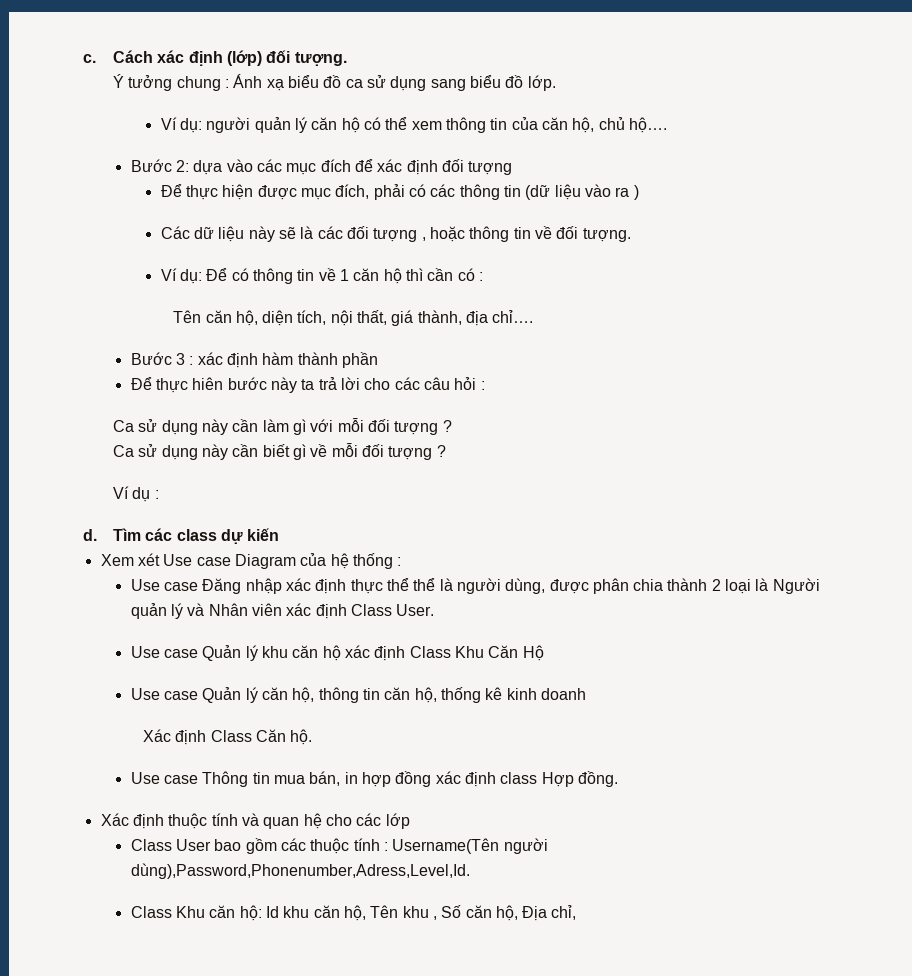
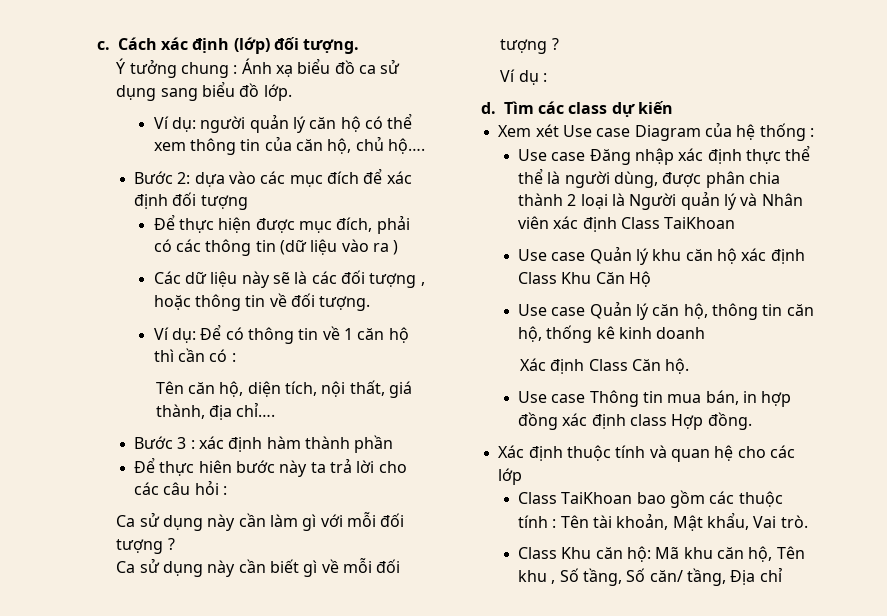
- Use case Đăng nhập xác định thực thể thể là người dùng, được phân chia thành 2 loại là Người quản lý và Nhân viên xác định Class User.
+ Use case Đăng nhập xác định thực thể thể là người dùng, được phân chia thành 2 loại là Người quản lý và Nhân viên xác định Class TaiKhoan
- Class User bao gồm các thuộc tính : Username(Tên người dùng),Password,Phonenumber,Adress,Level,Id.
+ Class TaiKhoan bao gồm các thuộc tính : Tên tài khoản, Mật khẩu, Vai trò.
- Class Khu căn hộ: Id khu căn hộ, Tên khu , Số căn hộ, Địa chỉ,
+ Class Khu căn hộ: Mã khu căn hộ, Tên khu , Số tầng, Số căn/ tầng, Địa chỉ

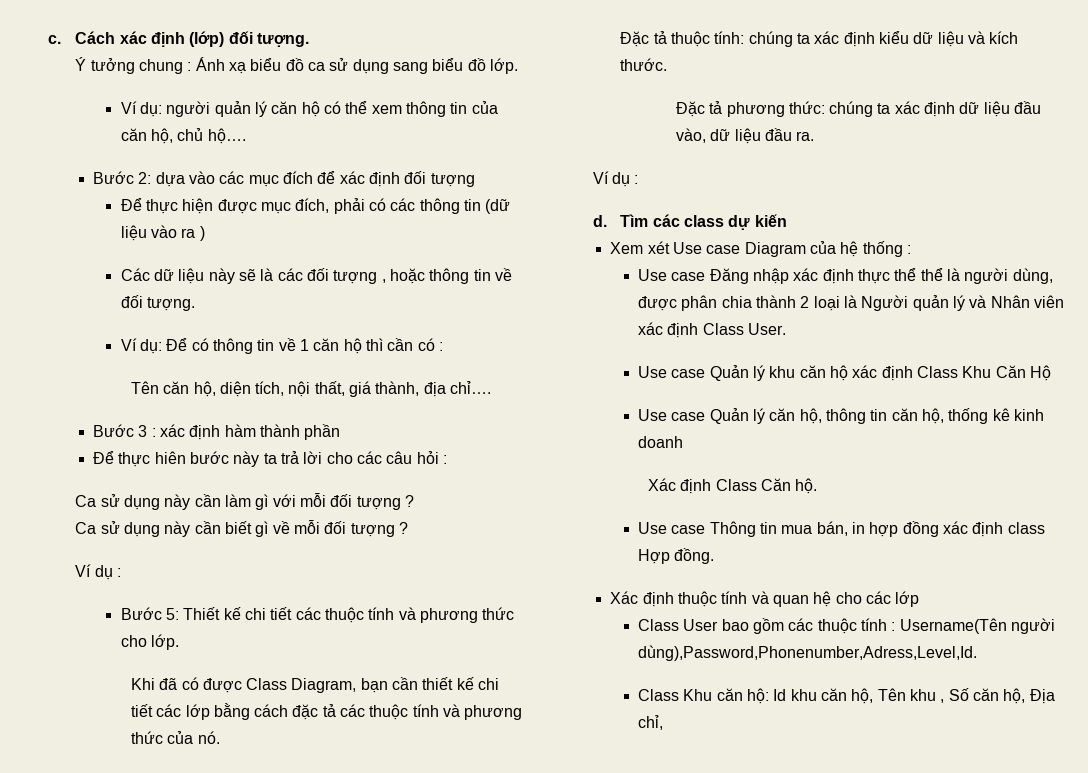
+ Bước 5: Thiết kế chi tiết các thuộc tính và phương thức cho lớp.
+ Khi đã có được Class Diagram, bạn cần thiết kế chi tiết các lớp bằng cách đặc tả các thuộc tính và phương thức của nó.
+ Đặc tả thuộc tính: chúng ta xác định kiểu dữ liệu và kích thước.
+ Đặc tả phương thức: chúng ta xác định dữ liệu đầu vào, dữ liệu đầu ra.
+ Ví dụ :
- Use case Đăng nhập xác định thực thể thể là người dùng, được phân chia thành 2 loại là Người quản lý và Nhân viên xác định Class TaiKhoan
+ Use case Đăng nhập xác định thực thể thể là người dùng, được phân chia thành 2 loại là Người quản lý và Nhân viên xác định Class User.
- Class TaiKhoan bao gồm các thuộc tính : Tên tài khoản, Mật khẩu, Vai trò.
+ Class User bao gồm các thuộc tính : Username(Tên người dùng),Password,Phonenumber,Adress,Level,Id.
- Class Khu căn hộ: Mã khu căn hộ, Tên khu , Số tầng, Số căn/ tầng, Địa chỉ
+ Class Khu căn hộ: Id khu căn hộ, Tên khu , Số căn hộ, Địa chỉ,

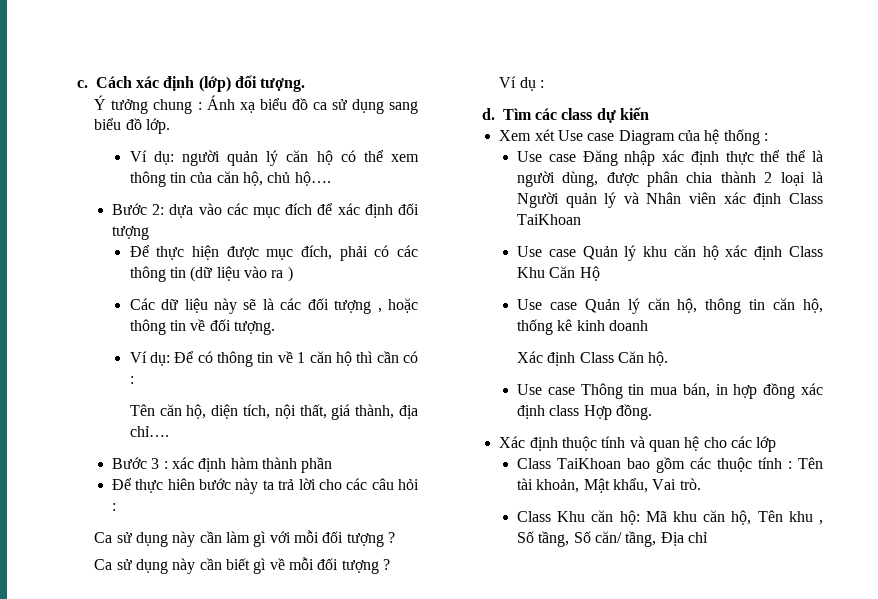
- Bước 5: Thiết kế chi tiết các thuộc tính và phương thức cho lớp.
- Khi đã có được Class Diagram, bạn cần thiết kế chi tiết các lớp bằng cách đặc tả các thuộc tính và phương thức của nó.
- Đặc tả thuộc tính: chúng ta xác định kiểu dữ liệu và kích thước.
- Đặc tả phương thức: chúng ta xác định dữ liệu đầu vào, dữ liệu đầu ra.
- Ví dụ :
- Use case Đăng nhập xác định thực thể thể là người dùng, được phân chia thành 2 loại là Người quản lý và Nhân viên xác định Class User.
+ Use case Đăng nhập xác định thực thể thể là người dùng, được phân chia thành 2 loại là Người quản lý và Nhân viên xác định Class TaiKhoan
- Class User bao gồm các thuộc tính : Username(Tên người dùng),Password,Phonenumber,Adress,Level,Id.
+ Class TaiKhoan bao gồm các thuộc tính : Tên tài khoản, Mật khẩu, Vai trò.
- Class Khu căn hộ: Id khu căn hộ, Tên khu , Số căn hộ, Địa chỉ,
+ Class Khu căn hộ: Mã khu căn hộ, Tên khu , Số tầng, Số căn/ tầng, Địa chỉ

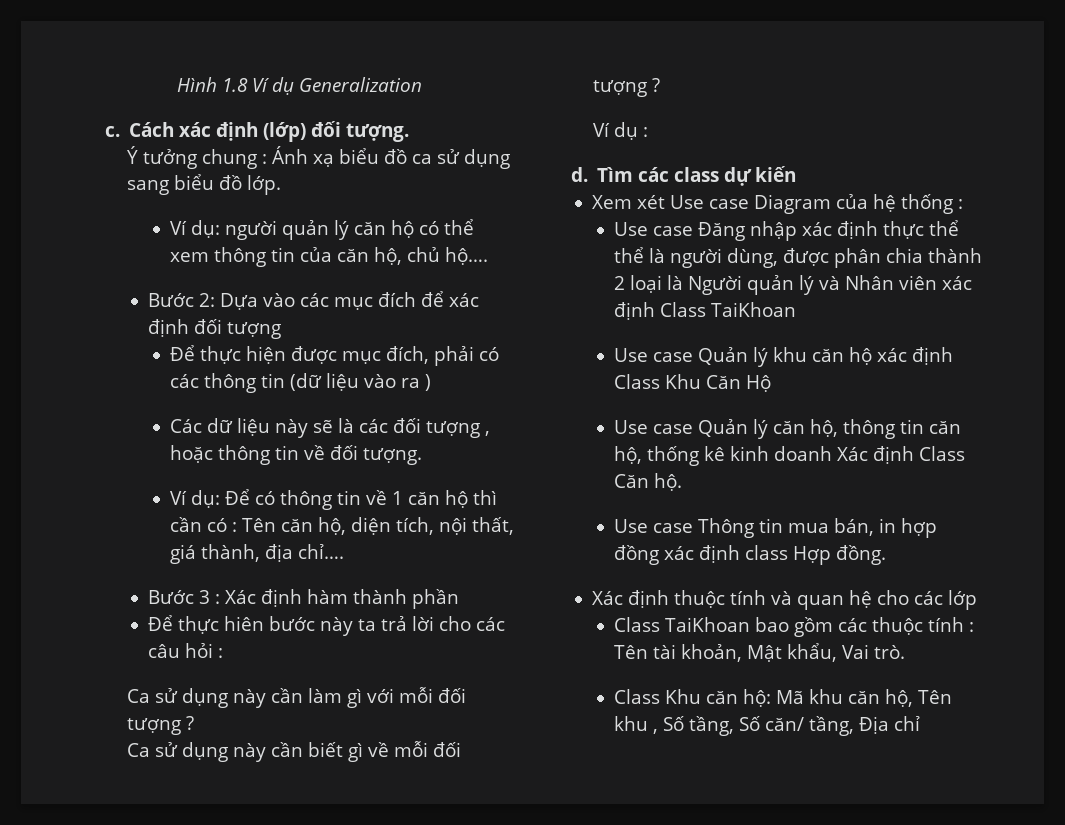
+ Hình 1.8 Ví dụ Generalization
- Bước 2: dựa vào các mục đích để xác định đối tượng
+ Bước 2: Dựa vào các mục đích để xác định đối tượng
- Ví dụ: Để có thông tin về 1 căn hộ thì cần có :
- Tên căn hộ, diện tích, nội thất, giá thành, địa chỉ….
+ Ví dụ: Để có thông tin về 1 căn hộ thì cần có : Tên căn hộ, diện tích, nội thất, giá thành, địa chỉ….
- Bước 3 : xác định hàm thành phần
+ Bước 3 : Xác định hàm thành phần
- Use case Quản lý căn hộ, thông tin căn hộ, thống kê kinh doanh
- Xác định Class Căn hộ.
+ Use case Quản lý căn hộ, thông tin căn hộ, thống kê kinh doanh Xác định Class Căn hộ.

